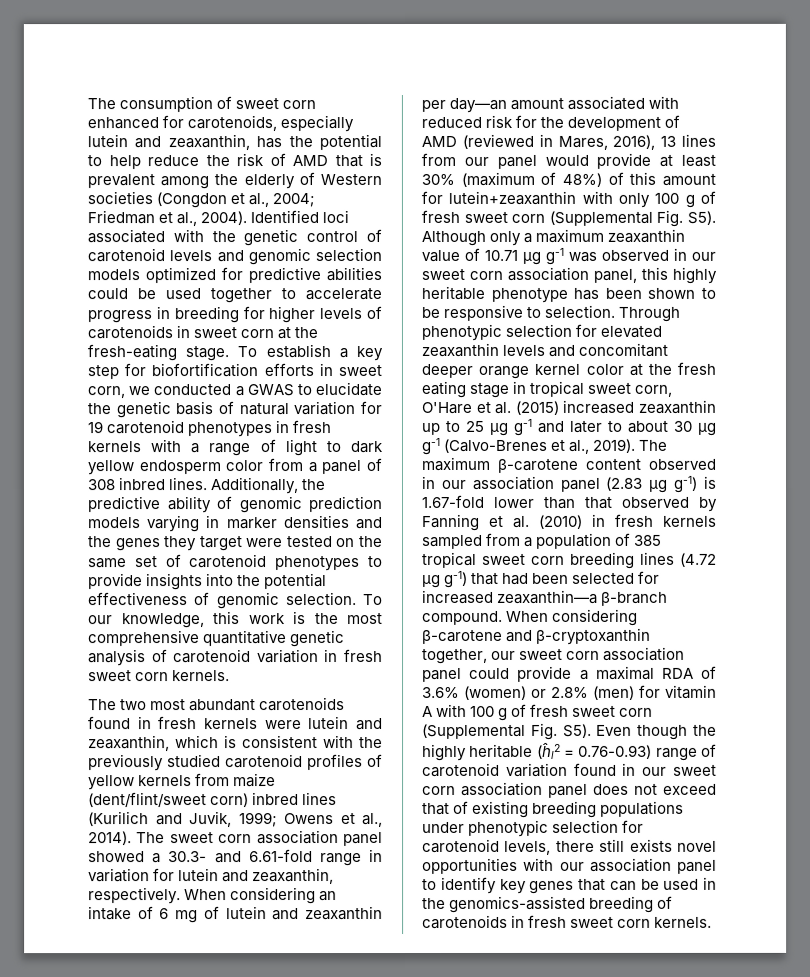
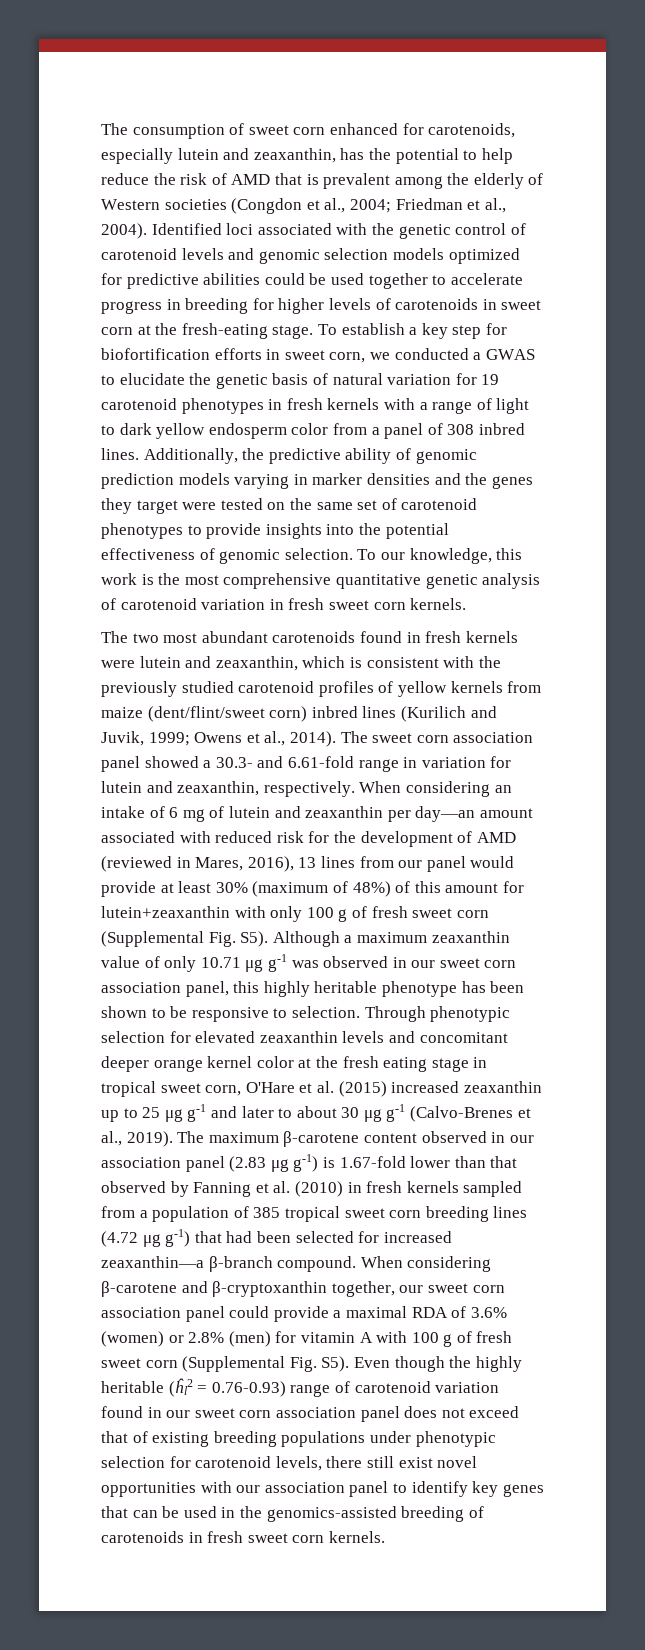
- When considering an intake of 6 mg of lutein and zeaxanthin per day—an amount associated with reduced risk for the development of AMD (reviewed in Mares, 2016), 13 lines from our panel would provide at least 30% (maximum of 48%) of this amount for lutein+zeaxanthin with only 100 g of fresh sweet corn (Supplemental Fig. S5). Although only a maximum zeaxanthin value of 10.71 μg g-1 was observed in our sweet corn association panel, this highly heritable phenotype has been shown to be responsive to selection.
+ When considering an intake of 6 mg of lutein and zeaxanthin per day—an amount associated with reduced risk for the development of AMD (reviewed in Mares, 2016), 13 lines from our panel would provide at least 30% (maximum of 48%) of this amount for lutein+zeaxanthin with only 100 g of fresh sweet corn (Supplemental Fig. S5). Although a maximum zeaxanthin value of only 10.71 μg g-1 was observed in our sweet corn association panel, this highly heritable phenotype has been shown to be responsive to selection.
- When considering β-carotene and β-cryptoxanthin together, our sweet corn association panel could provide a maximal RDA of 3.6% (women) or 2.8% (men) for vitamin A with 100 g of fresh sweet corn (Supplemental Fig. S5). Even though the highly heritable (ĥl2 = 0.76-0.93) range of carotenoid variation found in our sweet corn association panel does not exceed that of existing breeding populations under phenotypic selection for carotenoid levels, there still exists novel opportunities with our association panel to identify key genes that can be used in the genomics-assisted breeding of carotenoids in fresh sweet corn kernels.
+ When considering β-carotene and β-cryptoxanthin together, our sweet corn association panel could provide a maximal RDA of 3.6% (women) or 2.8% (men) for vitamin A with 100 g of fresh sweet corn (Supplemental Fig. S5). Even though the highly heritable (ĥl2 = 0.76-0.93) range of carotenoid variation found in our sweet corn association panel does not exceed that of existing breeding populations under phenotypic selection for carotenoid levels, there still exist novel opportunities with our association panel to identify key genes that can be used in the genomics-assisted breeding of carotenoids in fresh sweet corn kernels.

